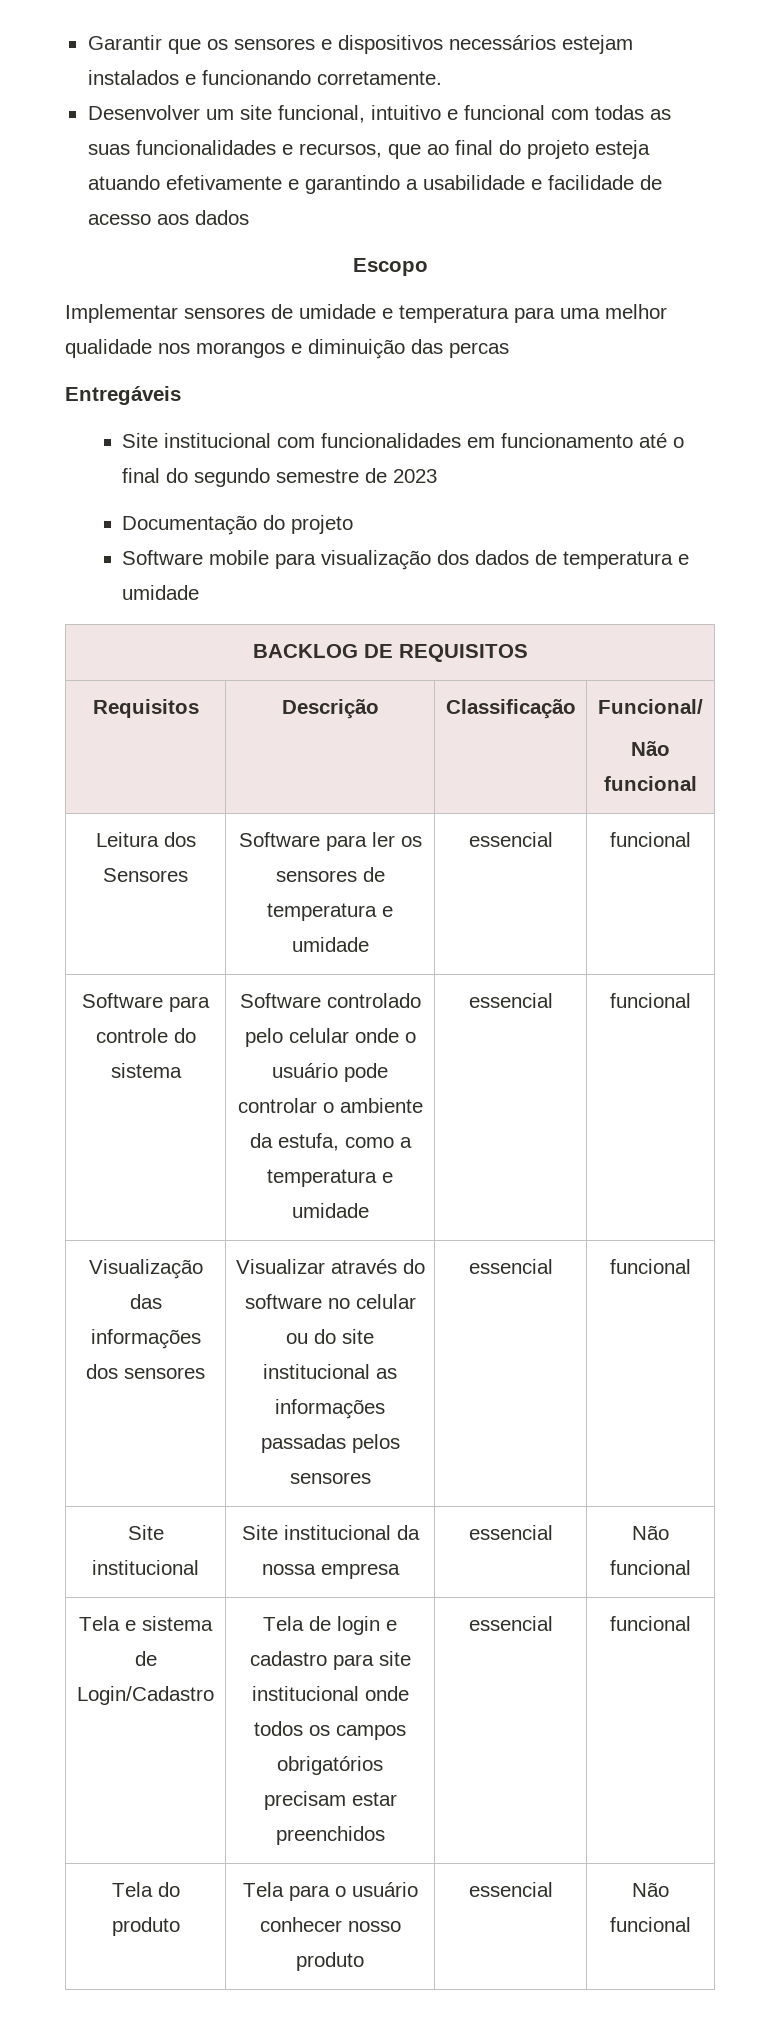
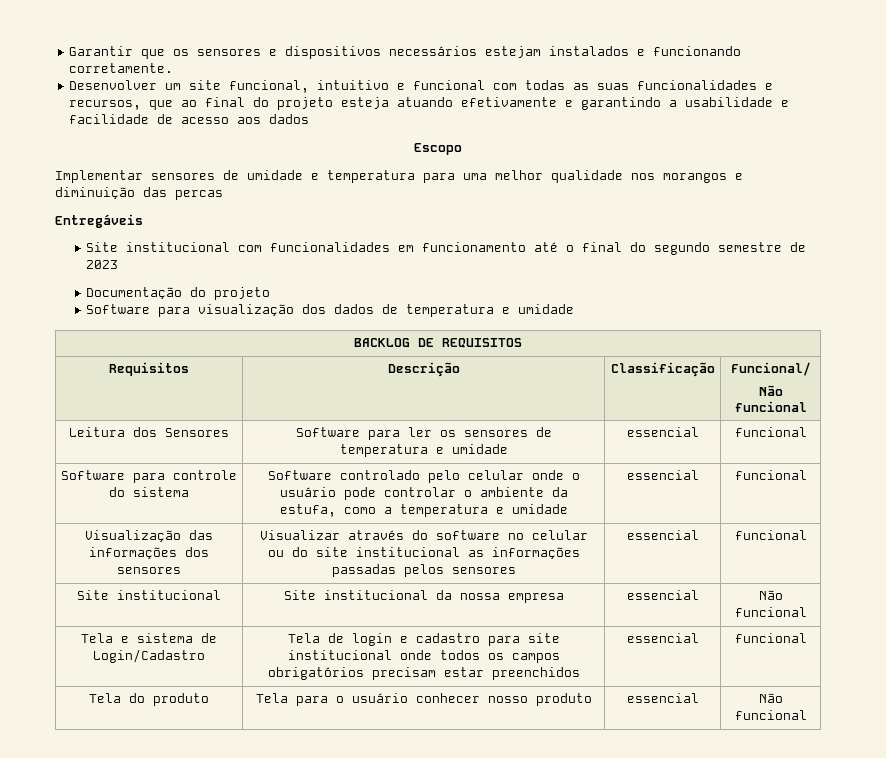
- Software mobile para visualização dos dados de temperatura e umidade
+ Software para visualização dos dados de temperatura e umidade

